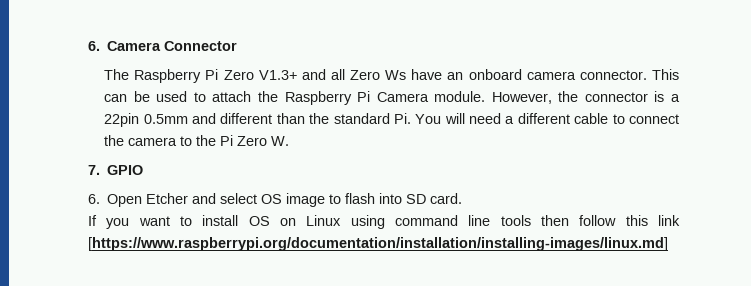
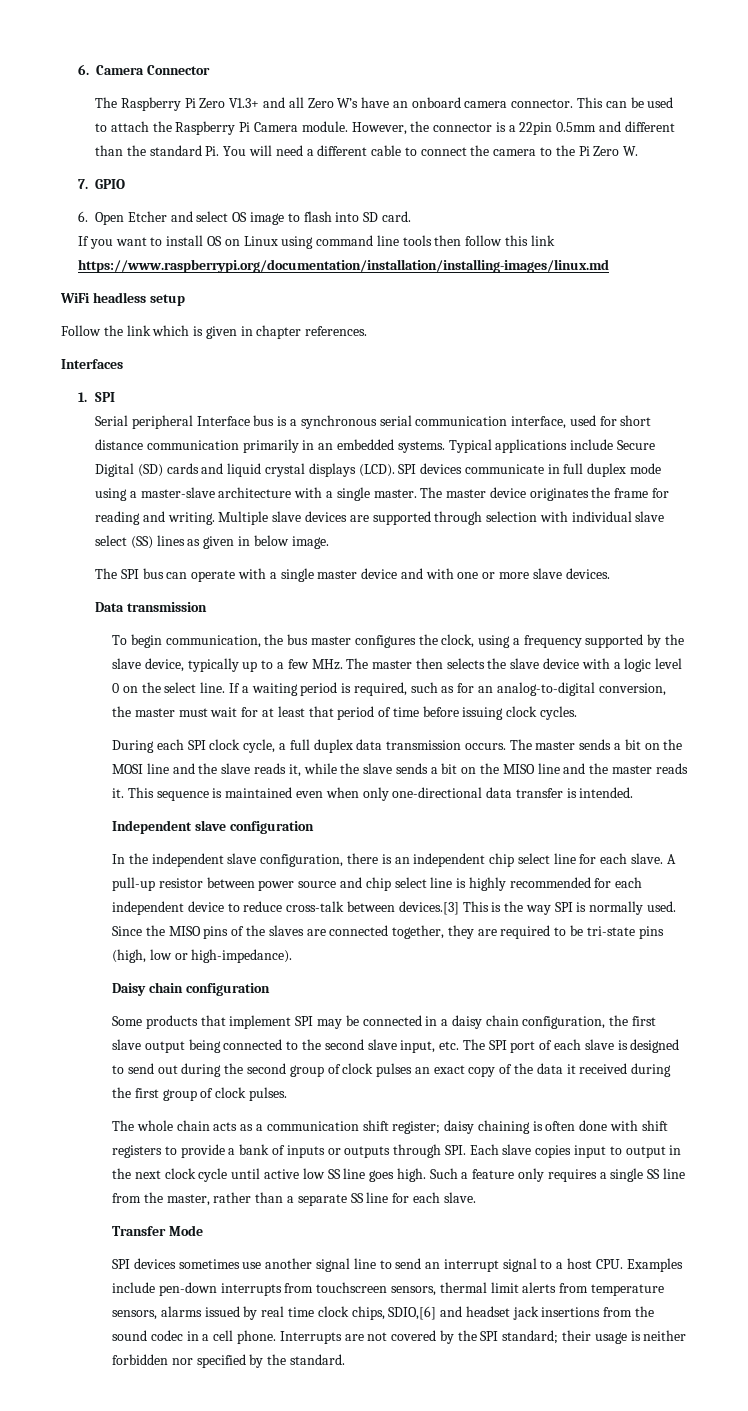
- The Raspberry Pi Zero V1.3+ and all Zero Ws have an onboard camera connector.
+ The Raspberry Pi Zero V1.3+ and all Zero W’s have an onboard camera connector.
- If you want to install OS on Linux using command line tools then follow this link [https://www.raspberrypi.org/documentation/installation/installing-images/linux.md]
+ If you want to install OS on Linux using command line tools then follow this link https://www.raspberrypi.org/documentation/installation/installing-images/linux.md
+ WiFi headless setup
+ Follow the link which is given in chapter references.
+ Interfaces
+ 1. SPI
+ Serial peripheral Interface bus is a synchronous serial communication interface, used for short distance communication primarily in an embedded systems. Typical applications include Secure Digital (SD) cards and liquid crystal displays (LCD). SPI devices communicate in full duplex mode using a master-slave architecture with a single master. The master device originates the frame for reading and writing. Multiple slave devices are supported through selection with individual slave select (SS) lines as given in below image.
+ The SPI bus can operate with a single master device and with one or more slave devices.
+ Data transmission
+ To begin communication, the bus master configures the clock, using a frequency supported by the slave device, typically up to a few MHz. The master then selects the slave device with a logic level 0 on the select line. If a waiting period is required, such as for an analog-to-digital conversion, the master must wait for at least that period of time before issuing clock cycles.
+ During each SPI clock cycle, a full duplex data transmission occurs. The master sends a bit on the MOSI line and the slave reads it, while the slave sends a bit on the MISO line and the master reads it. This sequence is maintained even when only one-directional data transfer is intended.
+ Independent slave configuration
+ In the independent slave configuration, there is an independent chip select line for each slave. A pull-up resistor between power source and chip select line is highly recommended for each independent device to reduce cross-talk between devices.[3] This is the way SPI is normally used. Since the MISO pins of the slaves are connected together, they are required to be tri-state pins (high, low or high-impedance).
+ Daisy chain configuration
+ Some products that implement SPI may be connected in a daisy chain configuration, the first slave output being connected to the second slave input, etc. The SPI port of each slave is designed to send out during the second group of clock pulses an exact copy of the data it received during the first group of clock pulses.
+ The whole chain acts as a communication shift register; daisy chaining is often done with shift registers to provide a bank of inputs or outputs through SPI. Each slave copies input to output in the next clock cycle until active low SS line goes high. Such a feature only requires a single SS line from the master, rather than a separate SS line for each slave.
+ Transfer Mode
+ SPI devices sometimes use another signal line to send an interrupt signal to a host CPU. Examples include pen-down interrupts from touchscreen sensors, thermal limit alerts from temperature sensors, alarms issued by real time clock chips, SDIO,[6] and headset jack insertions from the sound codec in a cell phone. Interrupts are not covered by the SPI standard; their usage is neither forbidden nor specified by the standard.

